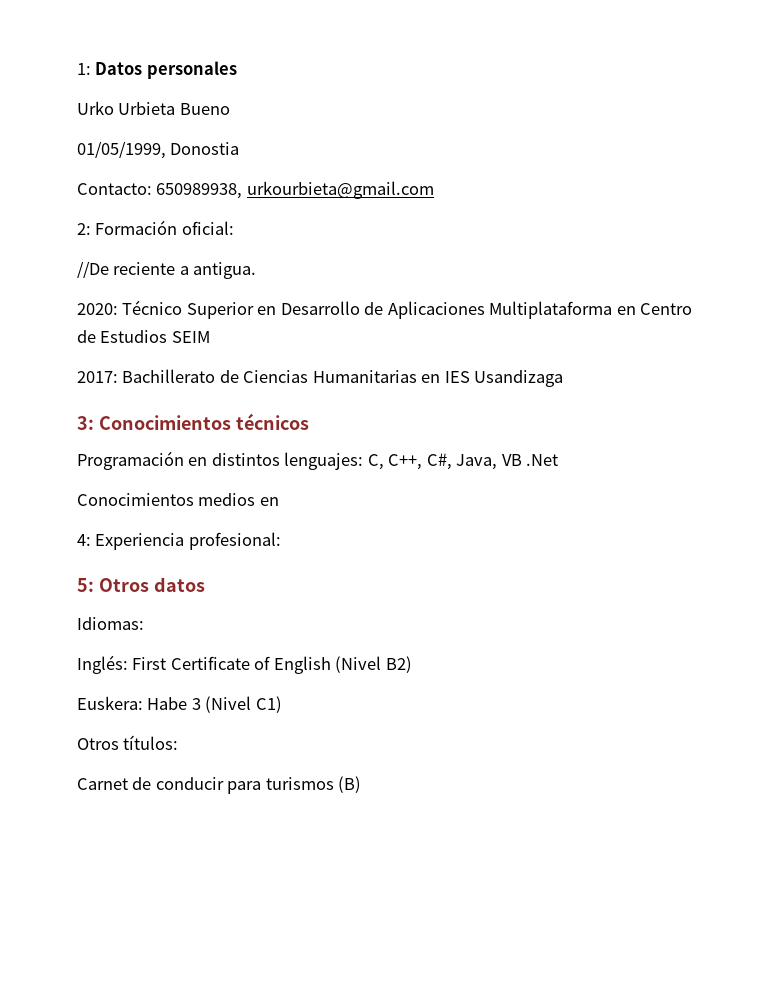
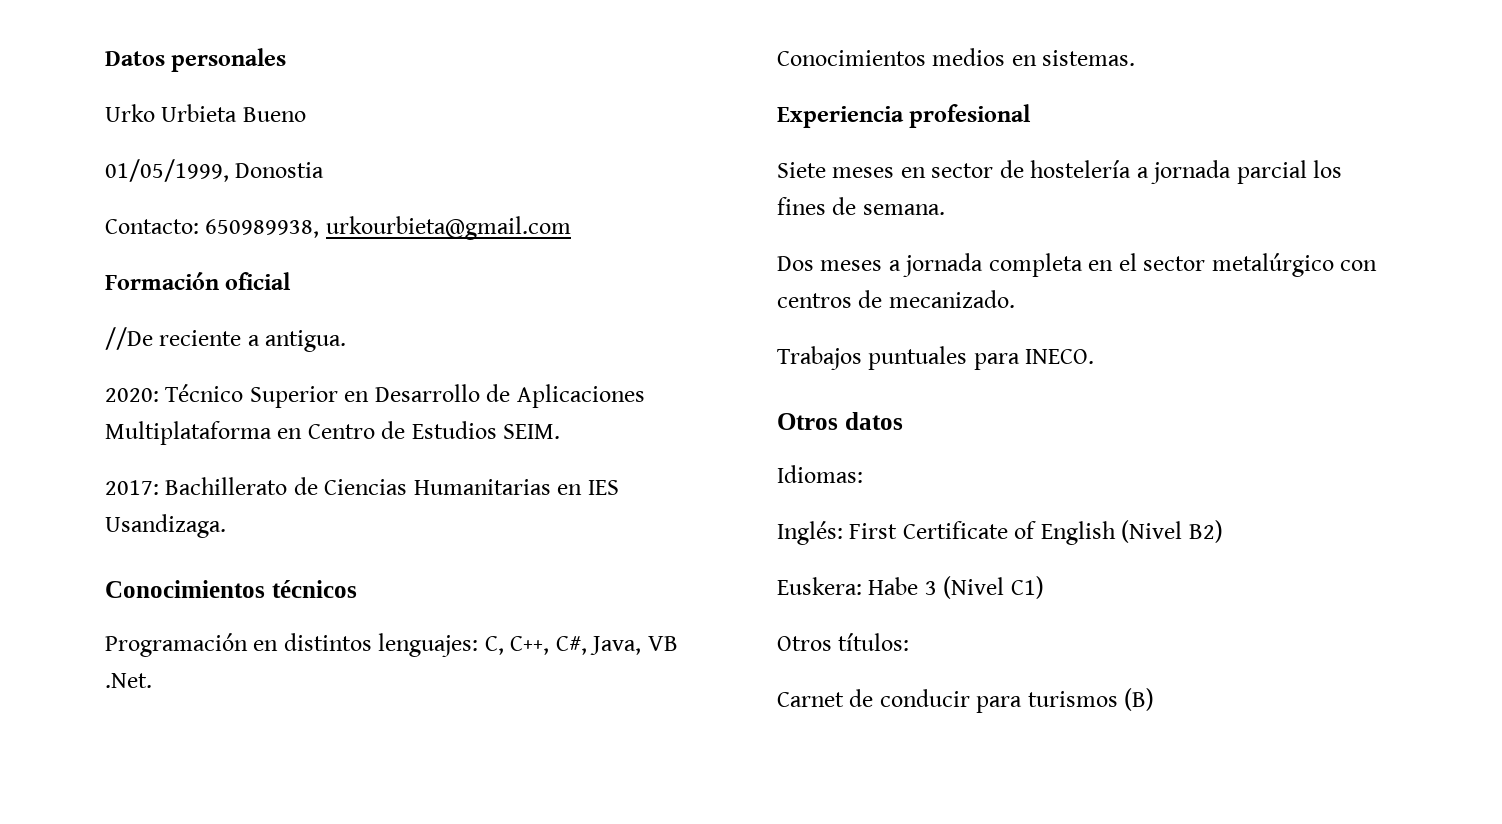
- 1: Datos personales
+ Datos personales
- 2: Formación oficial:
+ Formación oficial
- 2020: Técnico Superior en Desarrollo de Aplicaciones Multiplataforma en Centro de Estudios SEIM
+ 2020: Técnico Superior en Desarrollo de Aplicaciones Multiplataforma en Centro de Estudios SEIM.
- 2017: Bachillerato de Ciencias Humanitarias en IES Usandizaga
- 3: Conocimientos técnicos
+ 2017: Bachillerato de Ciencias Humanitarias en IES Usandizaga.
+ Conocimientos técnicos
- Programación en distintos lenguajes: C, C++, C#, Java, VB .Net
+ Programación en distintos lenguajes: C, C++, C#, Java, VB .Net.
- Conocimientos medios en
- 4: Experiencia profesional:
- 5: Otros datos
+ Conocimientos medios en sistemas.
+ Experiencia profesional
+ Siete meses en sector de hostelería a jornada parcial los fines de semana.
+ Dos meses a jornada completa en el sector metalúrgico con centros de mecanizado.
+ Trabajos puntuales para INECO.
+ Otros datos

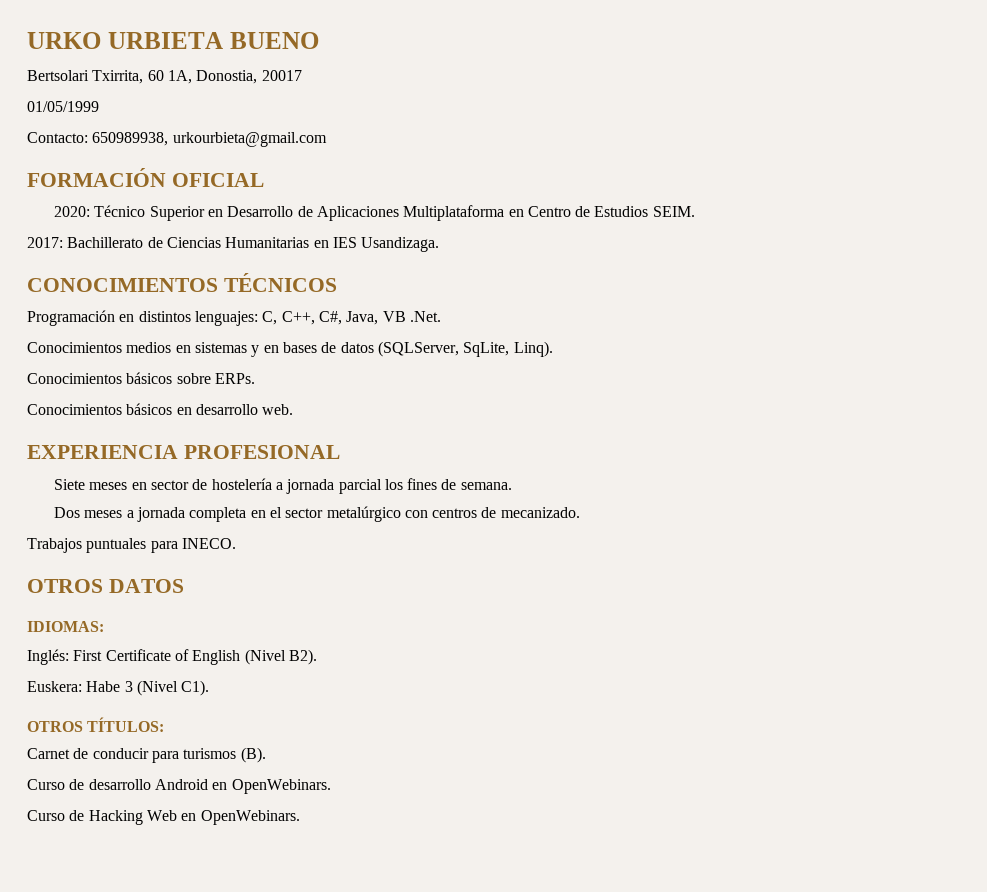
- Datos personales
- Urko Urbieta Bueno
- 01/05/1999, Donostia
+ URKO URBIETA BUENO
+ Bertsolari Txirrita, 60 1A, Donostia, 20017
+ 01/05/1999
  Contacto: 650989938, urkourbieta@gmail.com
- Formación oficial
- //De reciente a antigua.
+ FORMACIÓN OFICIAL
- Conocimientos técnicos
+ CONOCIMIENTOS TÉCNICOS
- Conocimientos medios en sistemas.
- Experiencia profesional
+ Conocimientos medios en sistemas y en bases de datos (SQLServer, SqLite, Linq).
+ Conocimientos básicos sobre ERPs.
+ Conocimientos básicos en desarrollo web.
+ EXPERIENCIA PROFESIONAL
- Otros datos
- Idiomas:
+ OTROS DATOS
+ IDIOMAS:
- Inglés: First Certificate of English (Nivel B2)
+ Inglés: First Certificate of English (Nivel B2).
- Euskera: Habe 3 (Nivel C1)
- Otros títulos:
+ Euskera: Habe 3 (Nivel C1).
+ OTROS TÍTULOS:
- Carnet de conducir para turismos (B)
+ Carnet de conducir para turismos (B).
+ Curso de desarrollo Android en OpenWebinars.
+ Curso de Hacking Web en OpenWebinars.

